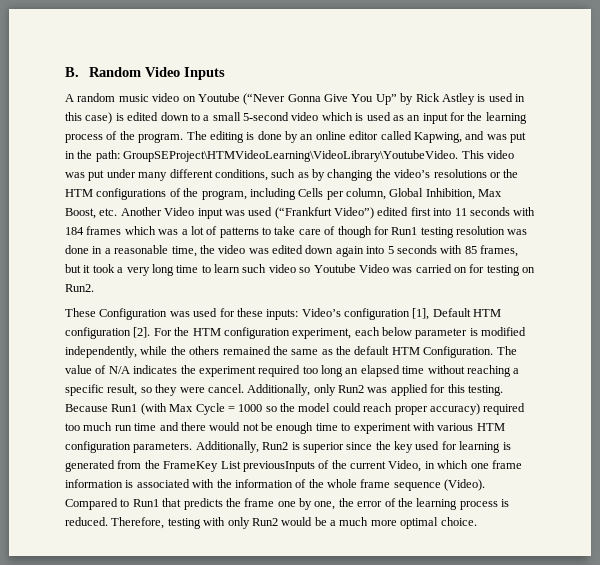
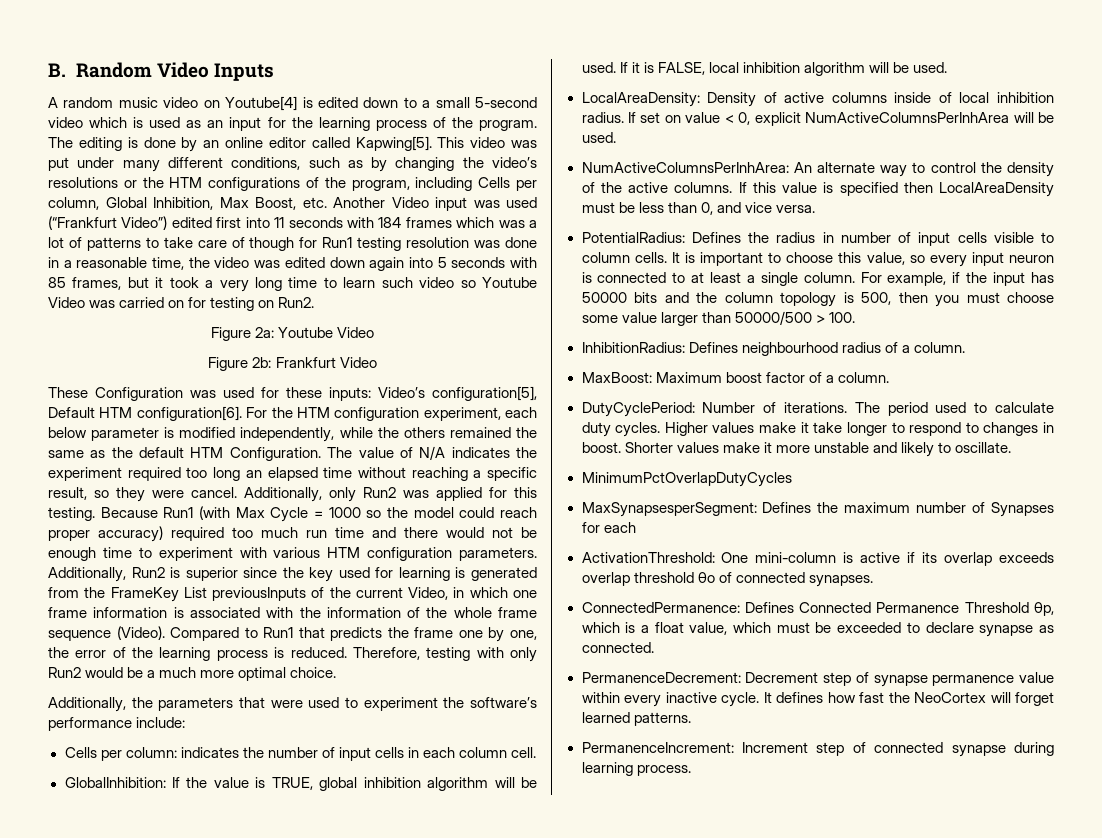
- A random music video on Youtube (“Never Gonna Give You Up” by Rick Astley is used in this case) is edited down to a small 5-second video which is used as an input for the learning process of the program.
+ A random music video on Youtube[4] is edited down to a small 5-second video which is used as an input for the learning process of the program.
- The editing is done by an online editor called Kapwing, and was put in the path: GroupSEProject\HTMVideoLearning\VideoLibrary\YoutubeVideo.
+ The editing is done by an online editor called Kapwing[5].
+ Figure 2a: Youtube Video
+ Figure 2b: Frankfurt Video
- These Configuration was used for these inputs: Video’s configuration [1], Default HTM configuration [2].
+ These Configuration was used for these inputs: Video’s configuration[5], Default HTM configuration[6].
+ Additionally, the parameters that were used to experiment the software’s performance include:
+ Cells per column: indicates the number of input cells in each column cell.
+ GlobalInhibition: If the value is TRUE, global inhibition algorithm will be used. If it is FALSE, local inhibition algorithm will be used.
+ LocalAreaDensity: Density of active columns inside of local inhibition radius. If set on value < 0, explicit NumActiveColumnsPerInhArea will be used.
+ NumActiveColumnsPerInhArea: An alternate way to control the density of the active columns. If this value is specified then LocalAreaDensity must be less than 0, and vice versa.
+ PotentialRadius: Defines the radius in number of input cells visible to column cells. It is important to choose this value, so every input neuron is connected to at least a single column. For example, if the input has 50000 bits and the column topology is 500, then you must choose some value larger than 50000/500 > 100.
+ InhibitionRadius: Defines neighbourhood radius of a column.
+ MaxBoost: Maximum boost factor of a column.
+ DutyCyclePeriod: Number of iterations. The period used to calculate duty cycles. Higher values make it take longer to respond to changes in boost. Shorter values make it more unstable and likely to oscillate.
+ MinimumPctOverlapDutyCycles
+ MaxSynapsesperSegment: Defines the maximum number of Synapses for each
+ ActivationThreshold: One mini-column is active if its overlap exceeds overlap threshold θo of connected synapses.
+ ConnectedPermanence: Defines Connected Permanence Threshold θp, which is a float value, which must be exceeded to declare synapse as connected.
+ PermanenceDecrement: Decrement step of synapse permanence value within every inactive cycle. It defines how fast the NeoCortex will forget learned patterns.
+ PermanenceIncrement: Increment step of connected synapse during learning process.

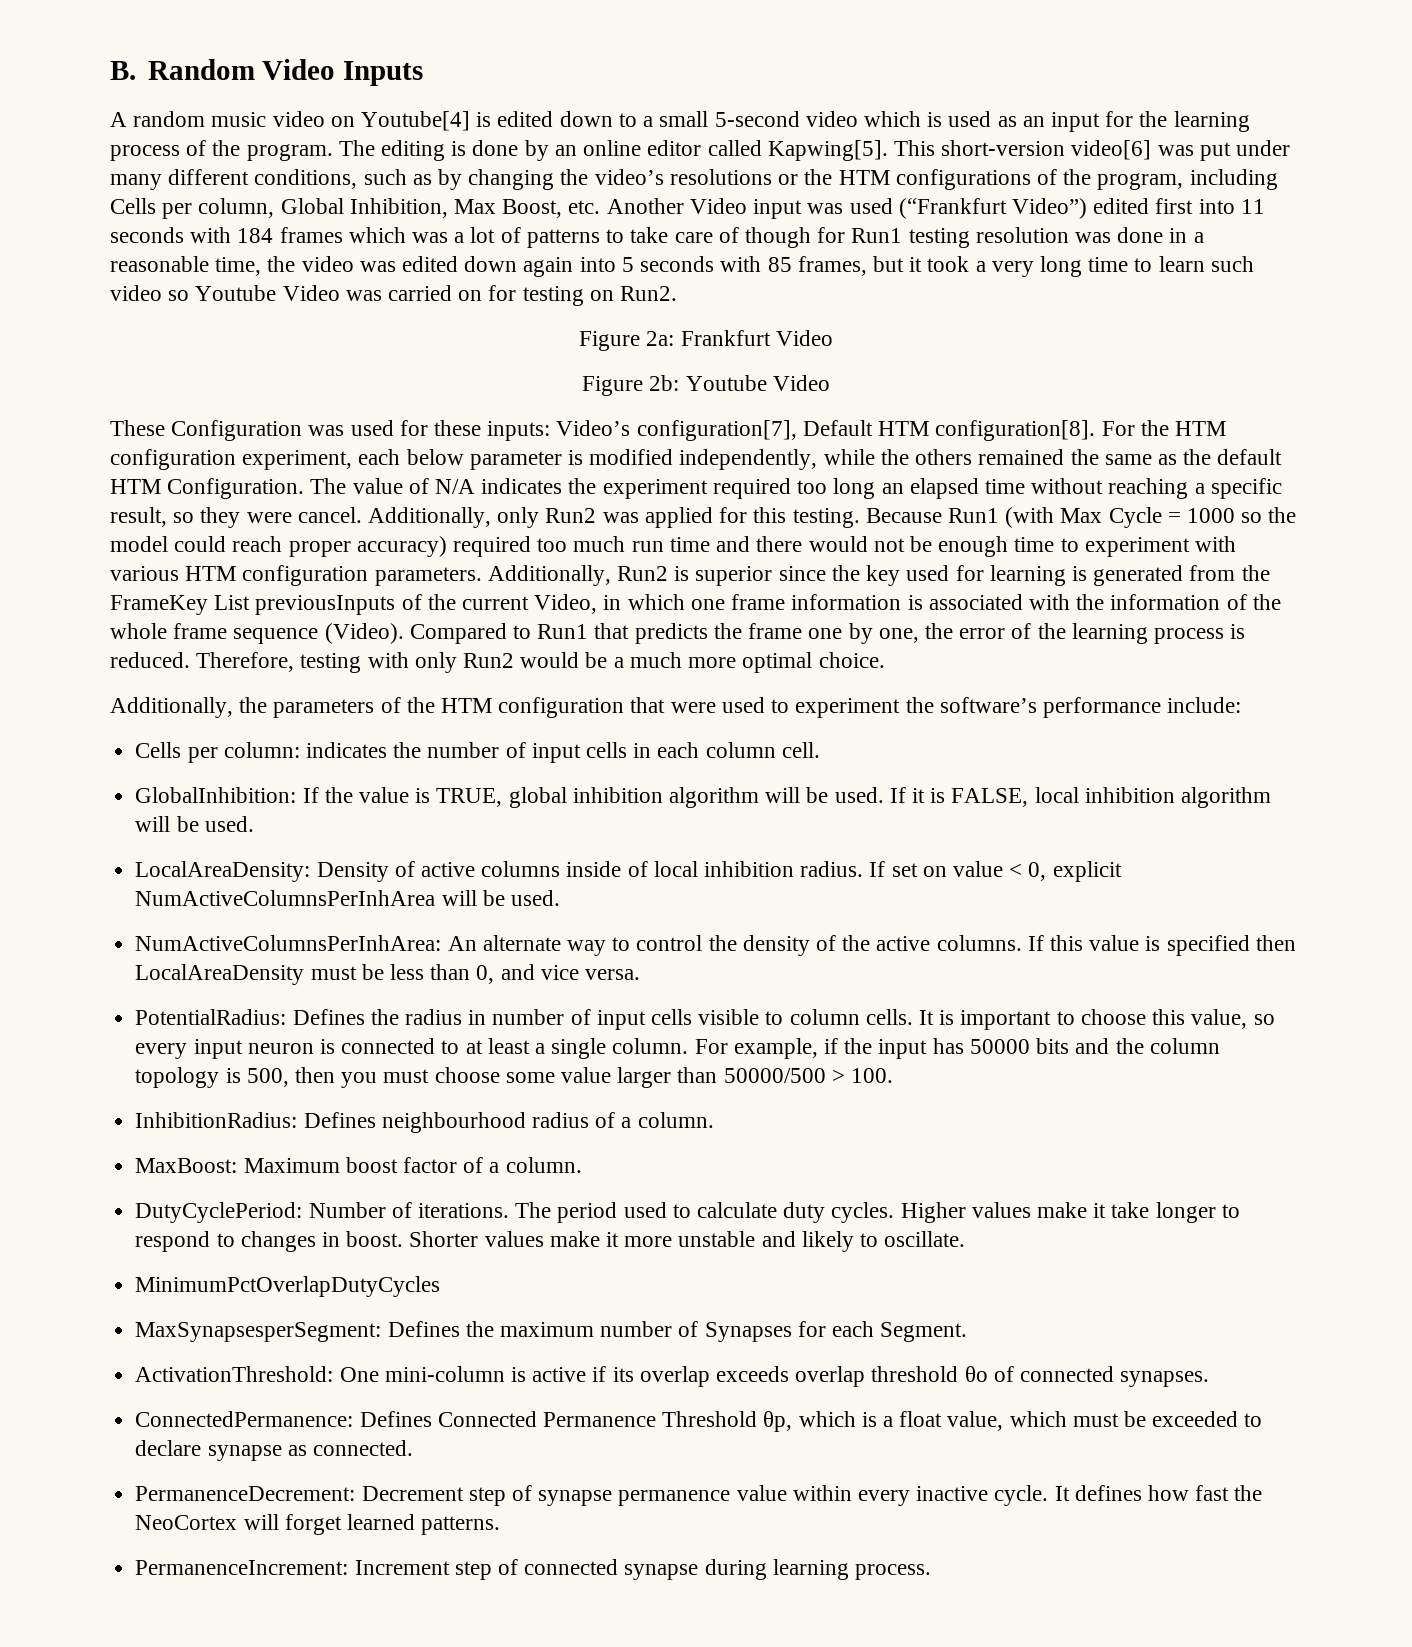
- This video was put under many different conditions, such as by changing the video’s resolutions or the HTM configurations of the program, including Cells per column, Global Inhibition, Max Boost, etc. Another Video input was used (“Frankfurt Video”) edited first into 11 seconds with 184 frames which was a lot of patterns to take care of though for Run1 testing resolution was done in a reasonable time, the video was edited down again into 5 seconds with 85 frames, but it took a very long time to learn such video so Youtube Video was carried on for testing on Run2.
+ This short-version video[6] was put under many different conditions, such as by changing the video’s resolutions or the HTM configurations of the program, including Cells per column, Global Inhibition, Max Boost, etc. Another Video input was used (“Frankfurt Video”) edited first into 11 seconds with 184 frames which was a lot of patterns to take care of though for Run1 testing resolution was done in a reasonable time, the video was edited down again into 5 seconds with 85 frames, but it took a very long time to learn such video so Youtube Video was carried on for testing on Run2.
- Figure 2a: Youtube Video
+ Figure 2a: Frankfurt Video
- Figure 2b: Frankfurt Video
+ Figure 2b: Youtube Video
- These Configuration was used for these inputs: Video’s configuration[5], Default HTM configuration[6].
+ These Configuration was used for these inputs: Video’s configuration[7], Default HTM configuration[8].
- Additionally, the parameters that were used to experiment the software’s performance include:
+ Additionally, the parameters of the HTM configuration that were used to experiment the software’s performance include:
- MaxSynapsesperSegment: Defines the maximum number of Synapses for each
+ MaxSynapsesperSegment: Defines the maximum number of Synapses for each Segment.

